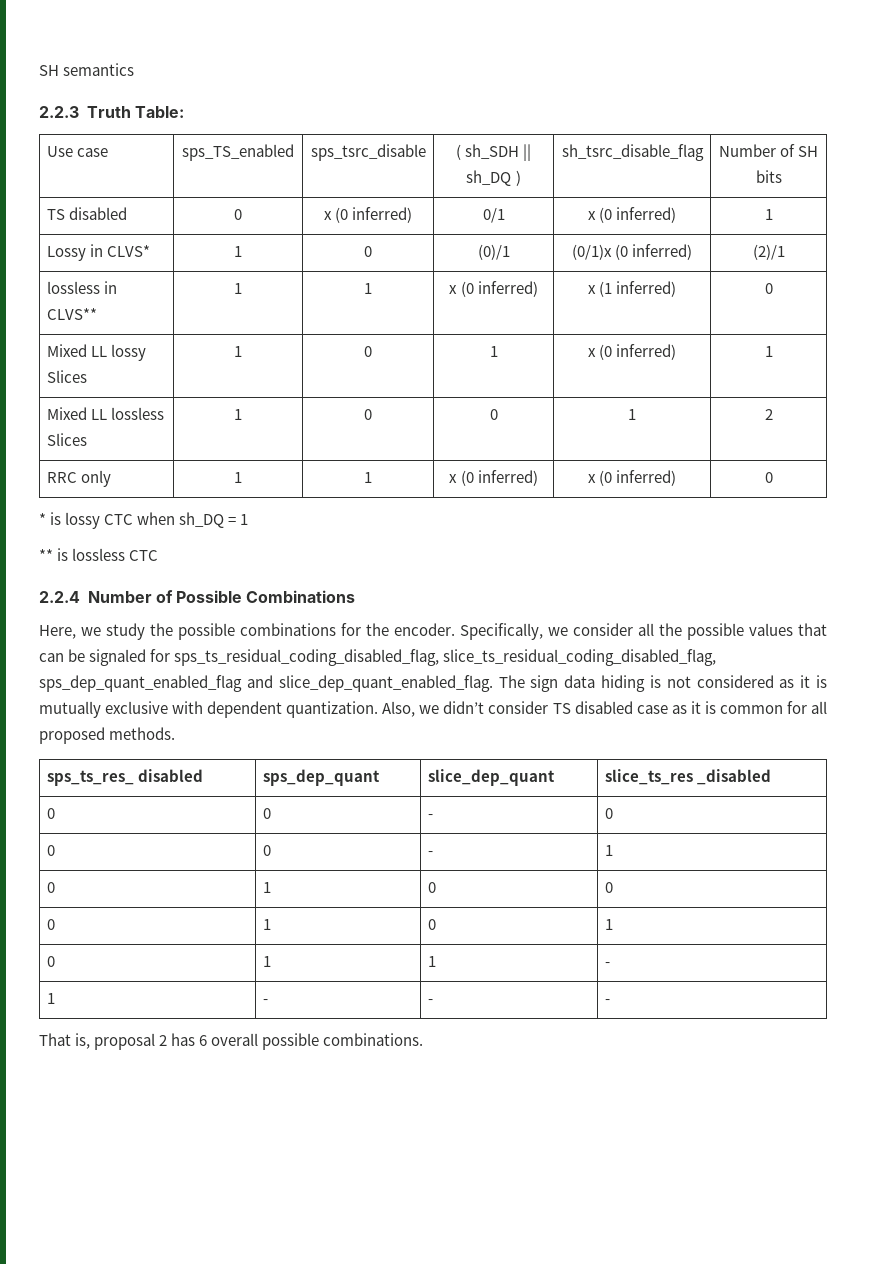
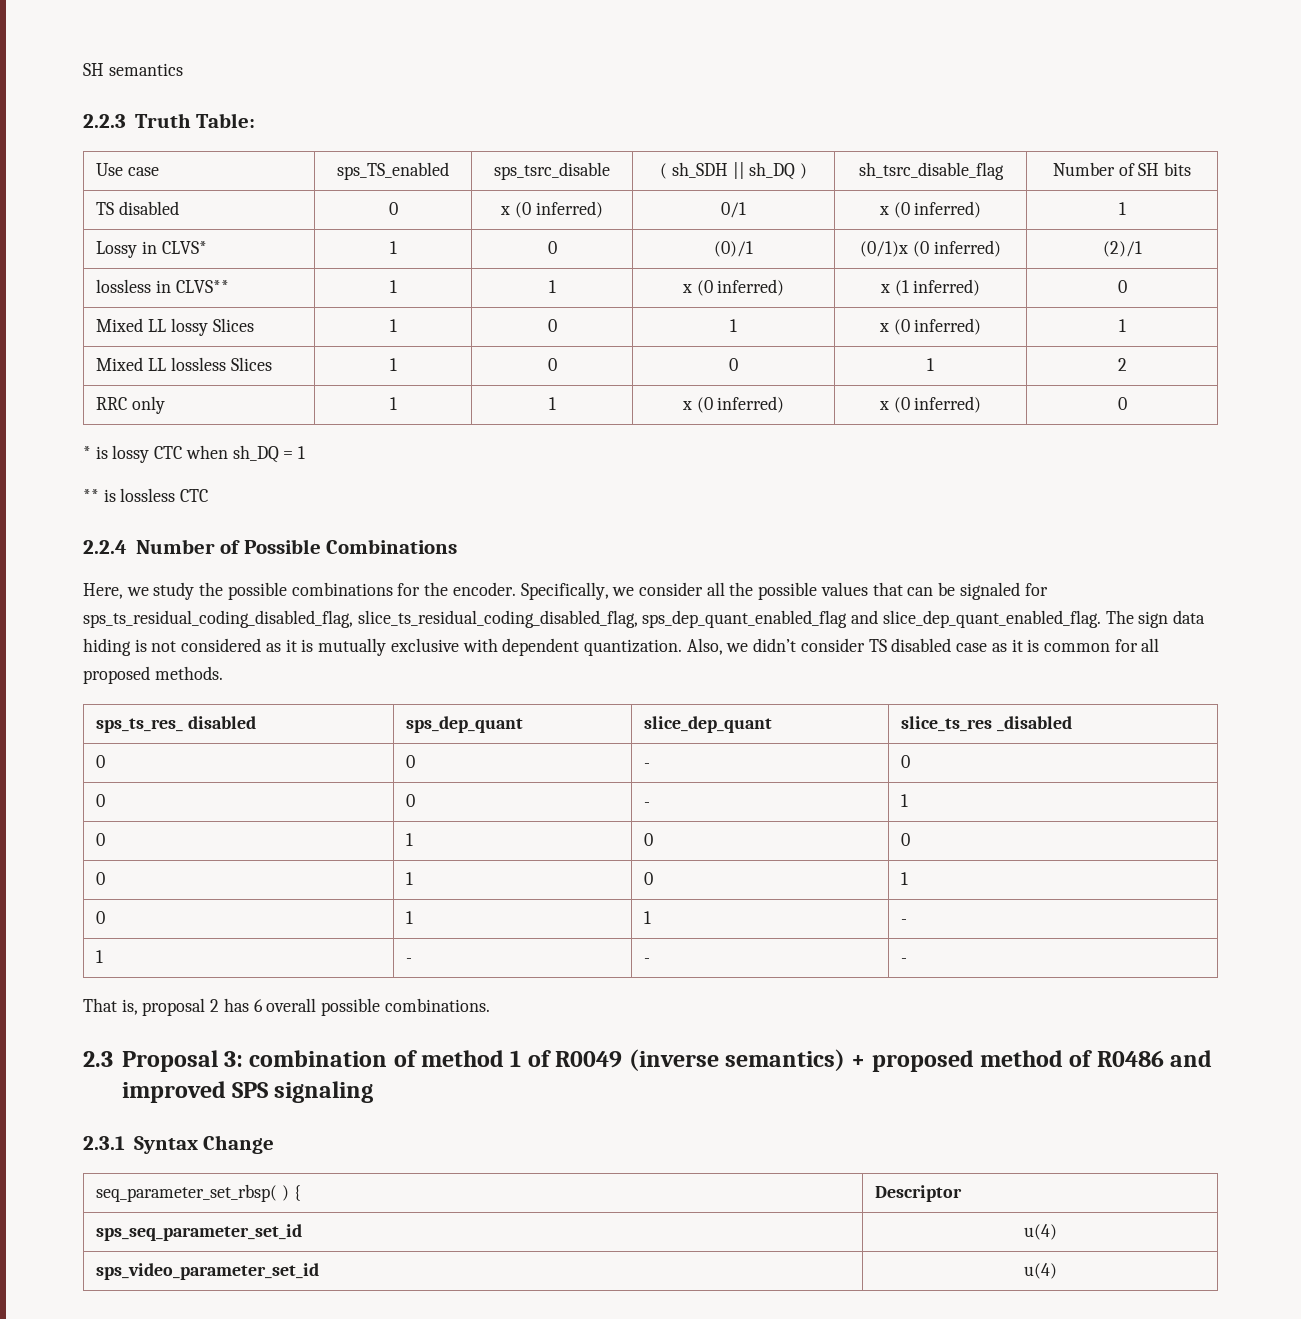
+ 2.3 Proposal 3: combination of method 1 of R0049 (inverse semantics) + proposed method of R0486 and improved SPS signaling
+ 2.3.1 Syntax Change
+ seq_parameter_set_rbsp( ) { | Descriptor
+ sps_seq_parameter_set_id | u(4)
+ sps_video_parameter_set_id | u(4)

